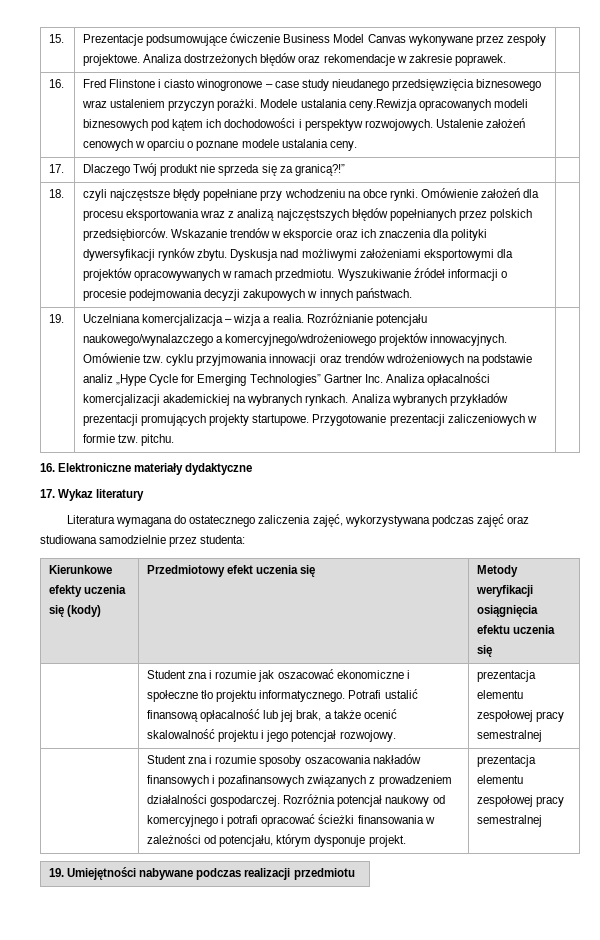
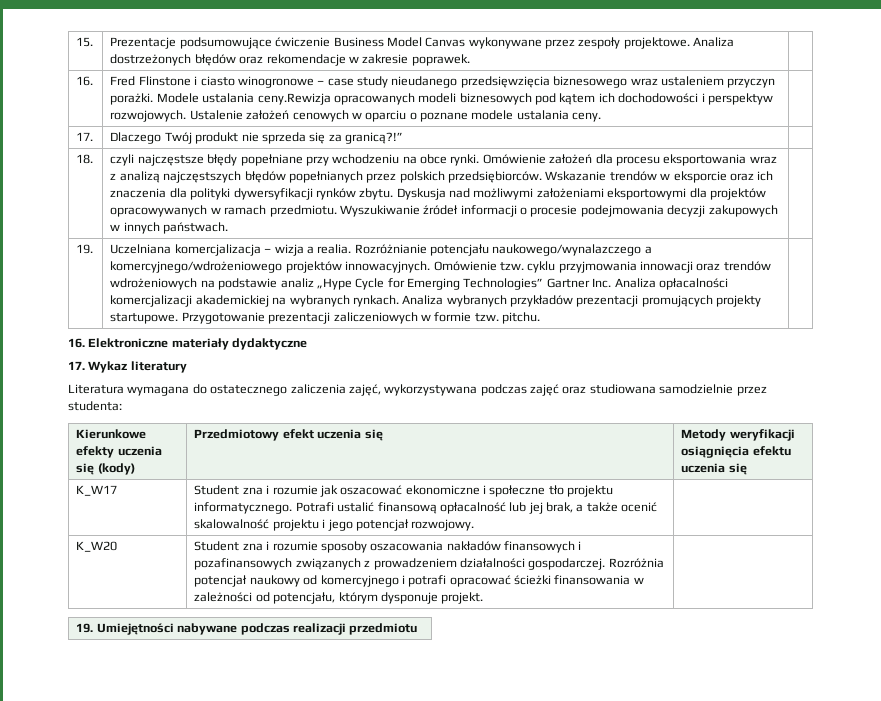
- | Student zna i rozumie jak oszacować ekonomiczne i społeczne tło projektu informatycznego. Potrafi ustalić finansową opłacalność lub jej brak, a także ocenić skalowalność projektu i jego potencjał rozwojowy. | prezentacja elementu zespołowej pracy semestralnej
- | Student zna i rozumie sposoby oszacowania nakładów finansowych i pozafinansowych związanych z prowadzeniem działalności gospodarczej. Rozróżnia potencjał naukowy od komercyjnego i potrafi opracować ścieżki finansowania w zależności od potencjału, którym dysponuje projekt. | prezentacja elementu zespołowej pracy semestralnej
+ K_W17 | Student zna i rozumie jak oszacować ekonomiczne i społeczne tło projektu informatycznego. Potrafi ustalić finansową opłacalność lub jej brak, a także ocenić skalowalność projektu i jego potencjał rozwojowy. |
+ K_W20 | Student zna i rozumie sposoby oszacowania nakładów finansowych i pozafinansowych związanych z prowadzeniem działalności gospodarczej. Rozróżnia potencjał naukowy od komercyjnego i potrafi opracować ścieżki finansowania w zależności od potencjału, którym dysponuje projekt. |

